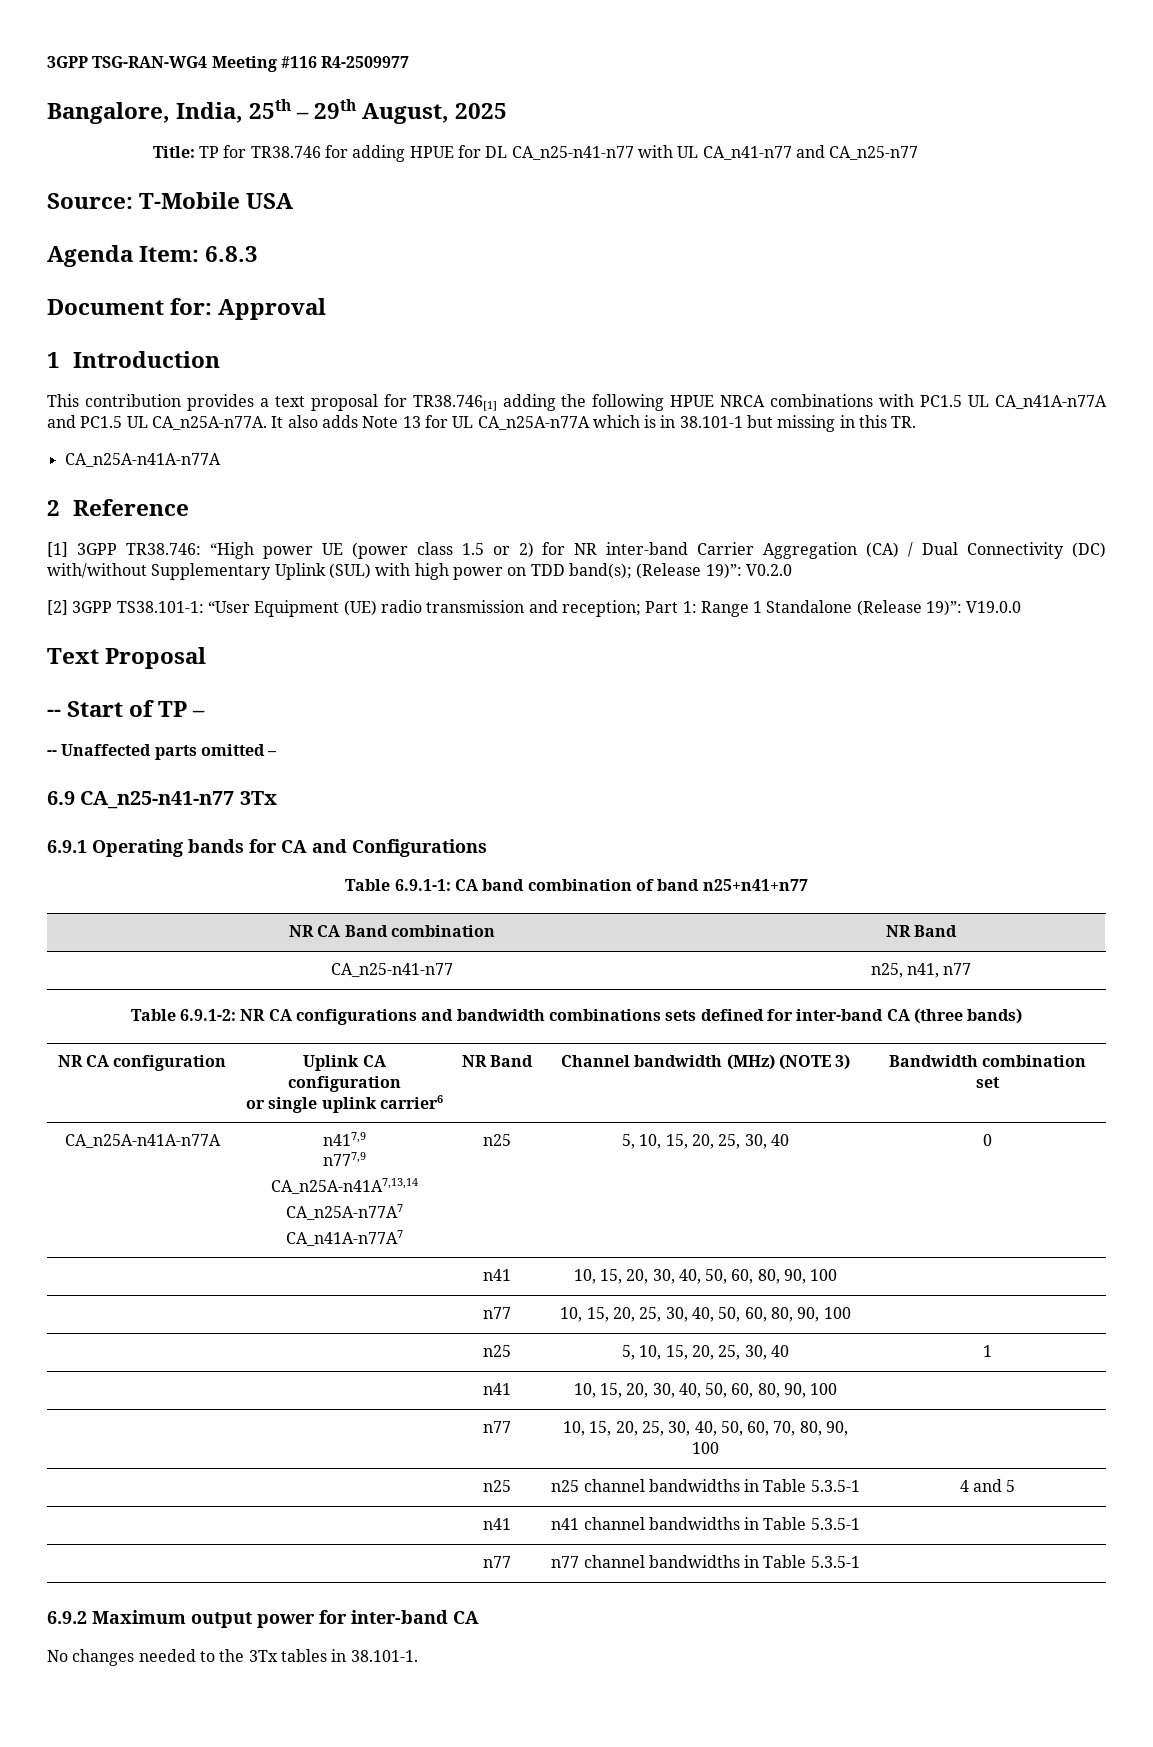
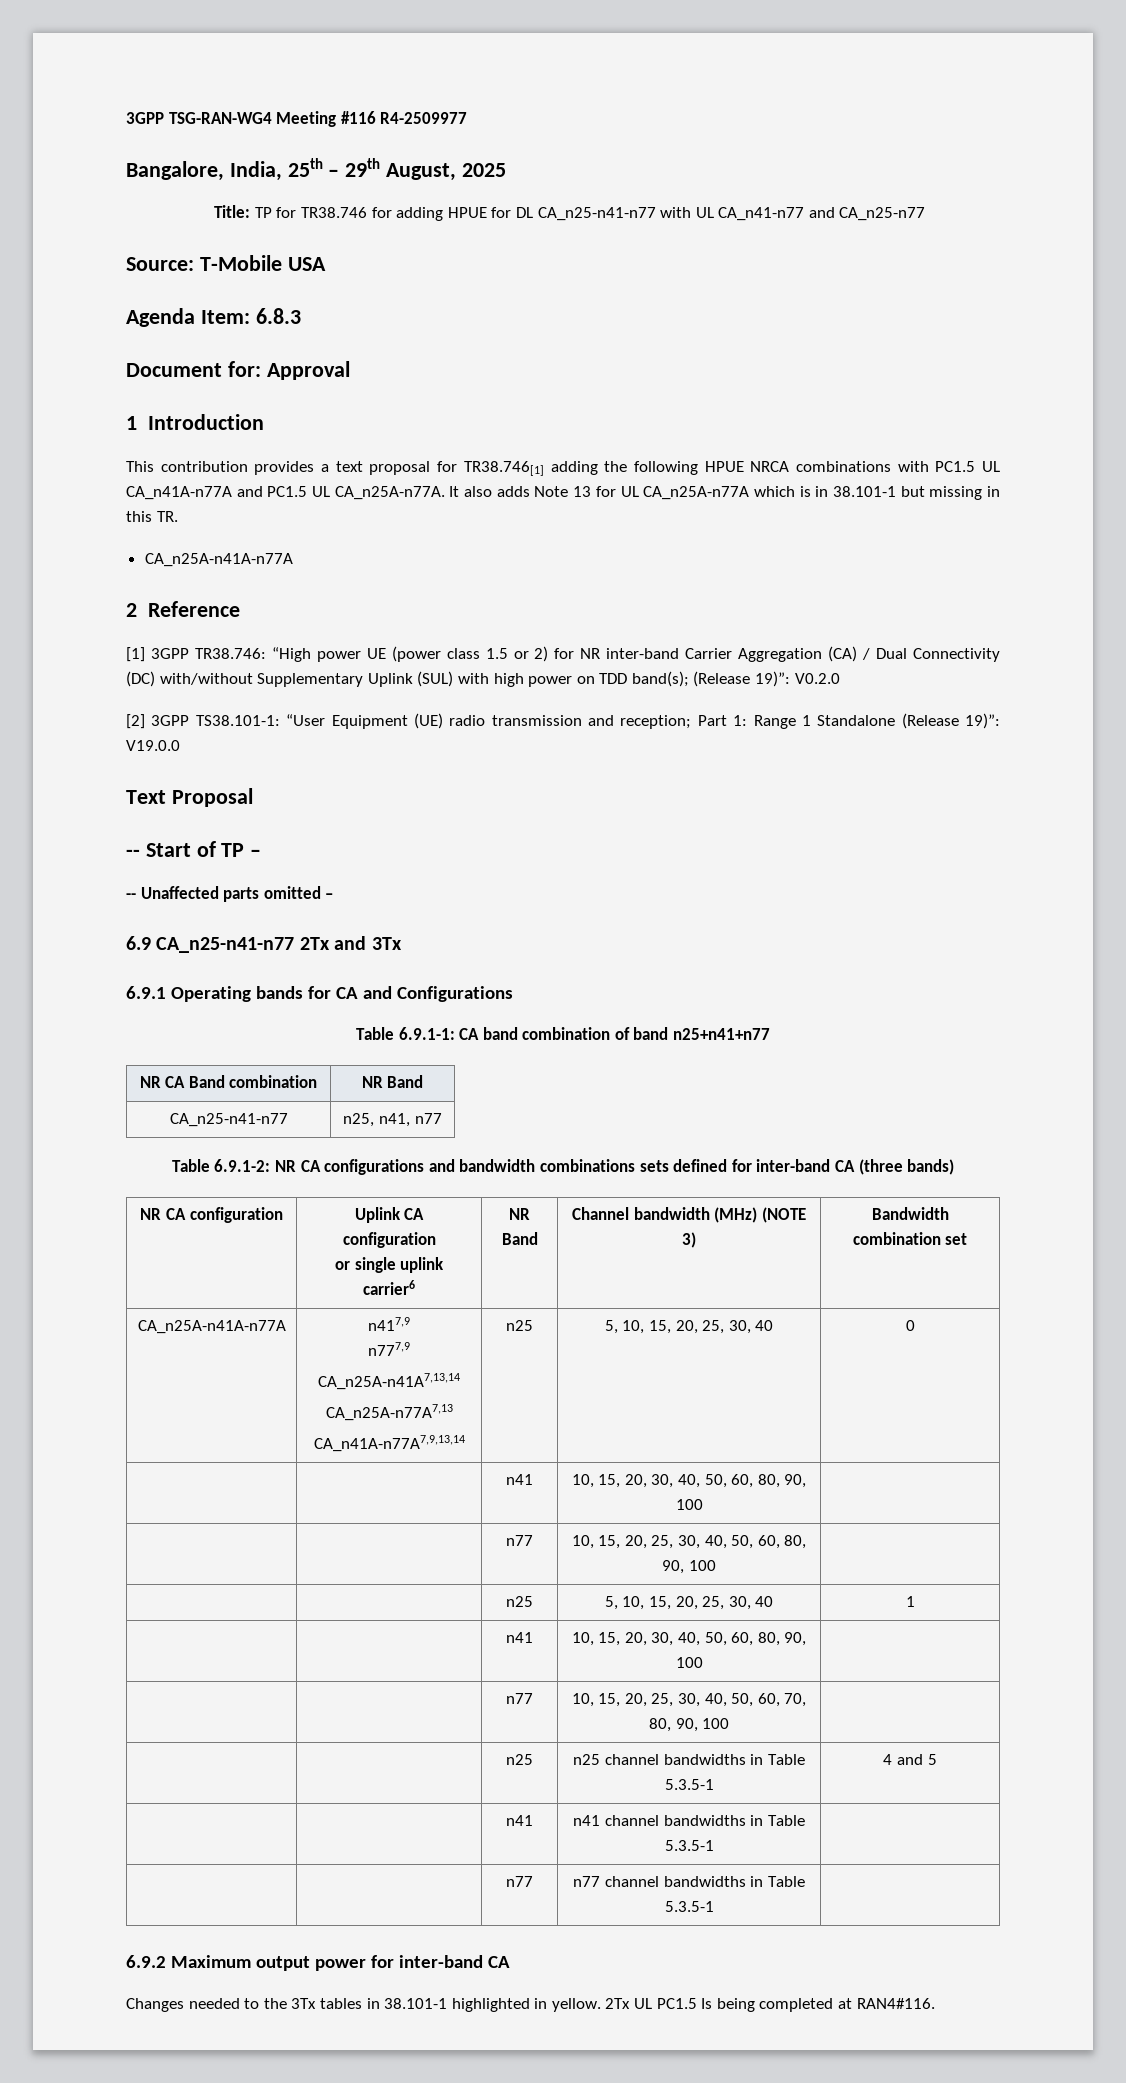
- 6.9 CA_n25-n41-n77 3Tx
+ 6.9 CA_n25-n41-n77 2Tx and 3Tx
  CA_n25A-n41A-n77A | n417,9
  n777,9
  CA_n25A-n41A7,13,14
- CA_n25A-n77A7
- CA_n41A-n77A7 | n25 | 5, 10, 15, 20, 25, 30, 40 | 0
+ CA_n25A-n77A7,13
+ CA_n41A-n77A7,9,13,14 | n25 | 5, 10, 15, 20, 25, 30, 40 | 0
- No changes needed to the 3Tx tables in 38.101-1.
+ Changes needed to the 3Tx tables in 38.101-1 highlighted in yellow. 2Tx UL PC1.5 Is being completed at RAN4#116.

